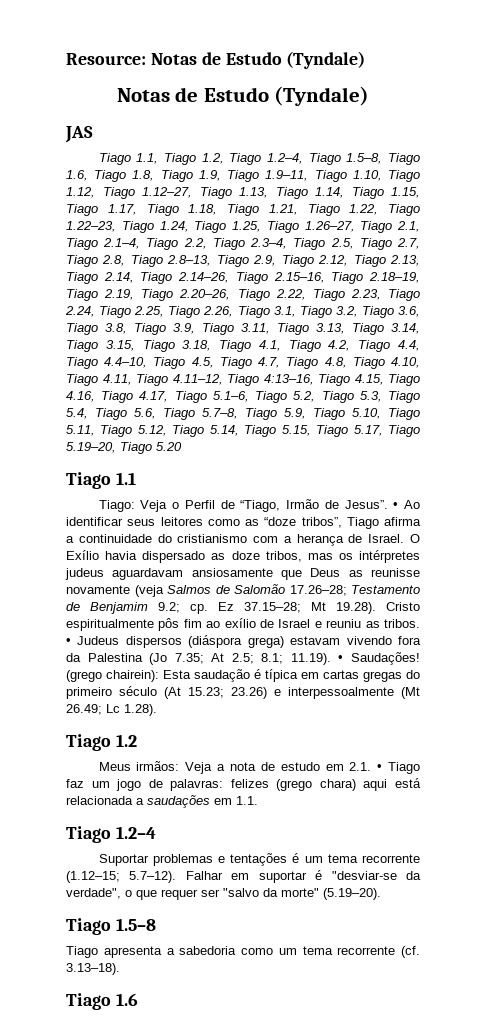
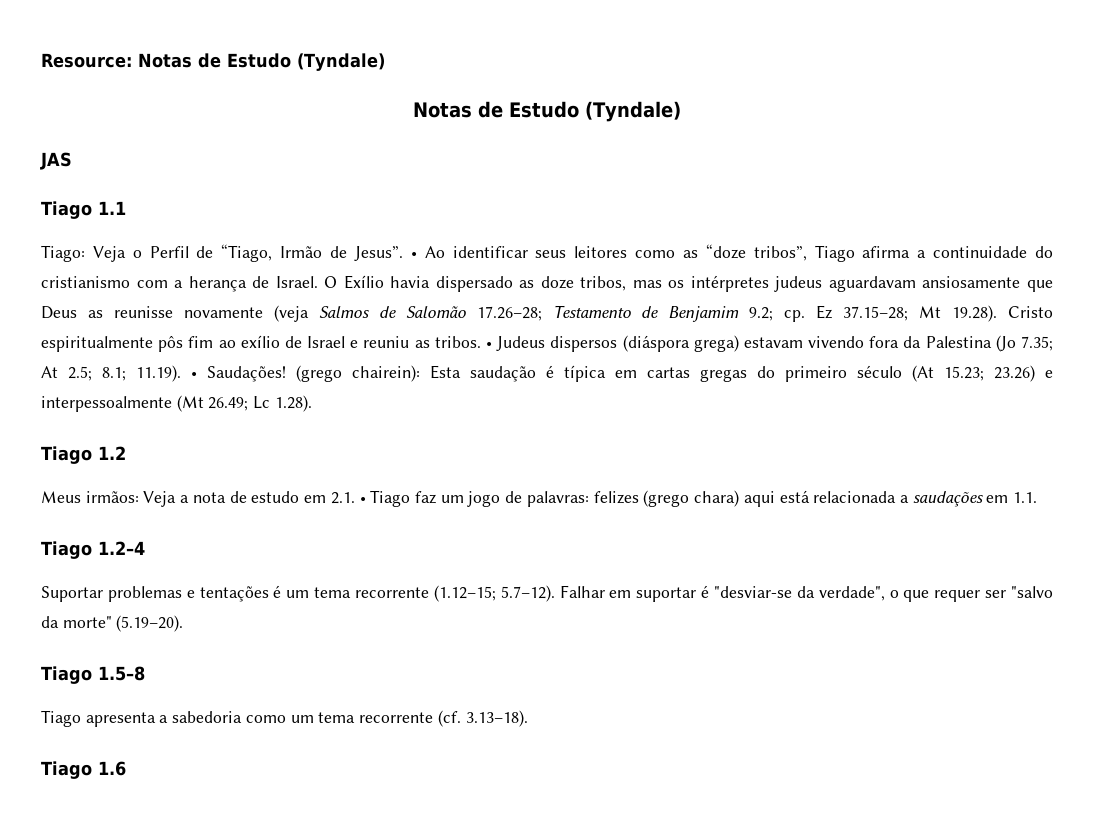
- Tiago 1.1, Tiago 1.2, Tiago 1.2–4, Tiago 1.5–8, Tiago 1.6, Tiago 1.8, Tiago 1.9, Tiago 1.9–11, Tiago 1.10, Tiago 1.12, Tiago 1.12–27, Tiago 1.13, Tiago 1.14, Tiago 1.15, Tiago 1.17, Tiago 1.18, Tiago 1.21, Tiago 1.22, Tiago 1.22–23, Tiago 1.24, Tiago 1.25, Tiago 1.26–27, Tiago 2.1, Tiago 2.1–4, Tiago 2.2, Tiago 2.3–4, Tiago 2.5, Tiago 2.7, Tiago 2.8, Tiago 2.8–13, Tiago 2.9, Tiago 2.12, Tiago 2.13, Tiago 2.14, Tiago 2.14–26, Tiago 2.15–16, Tiago 2.18–19, Tiago 2.19, Tiago 2.20–26, Tiago 2.22, Tiago 2.23, Tiago 2.24, Tiago 2.25, Tiago 2.26, Tiago 3.1, Tiago 3.2, Tiago 3.6, Tiago 3.8, Tiago 3.9, Tiago 3.11, Tiago 3.13, Tiago 3.14, Tiago 3.15, Tiago 3.18, Tiago 4.1, Tiago 4.2, Tiago 4.4, Tiago 4.4–10, Tiago 4.5, Tiago 4.7, Tiago 4.8, Tiago 4.10, Tiago 4.11, Tiago 4.11–12, Tiago 4:13–16, Tiago 4.15, Tiago 4.16, Tiago 4.17, Tiago 5.1–6, Tiago 5.2, Tiago 5.3, Tiago 5.4, Tiago 5.6, Tiago 5.7–8, Tiago 5.9, Tiago 5.10, Tiago 5.11, Tiago 5.12, Tiago 5.14, Tiago 5.15, Tiago 5.17, Tiago 5.19–20, Tiago 5.20

